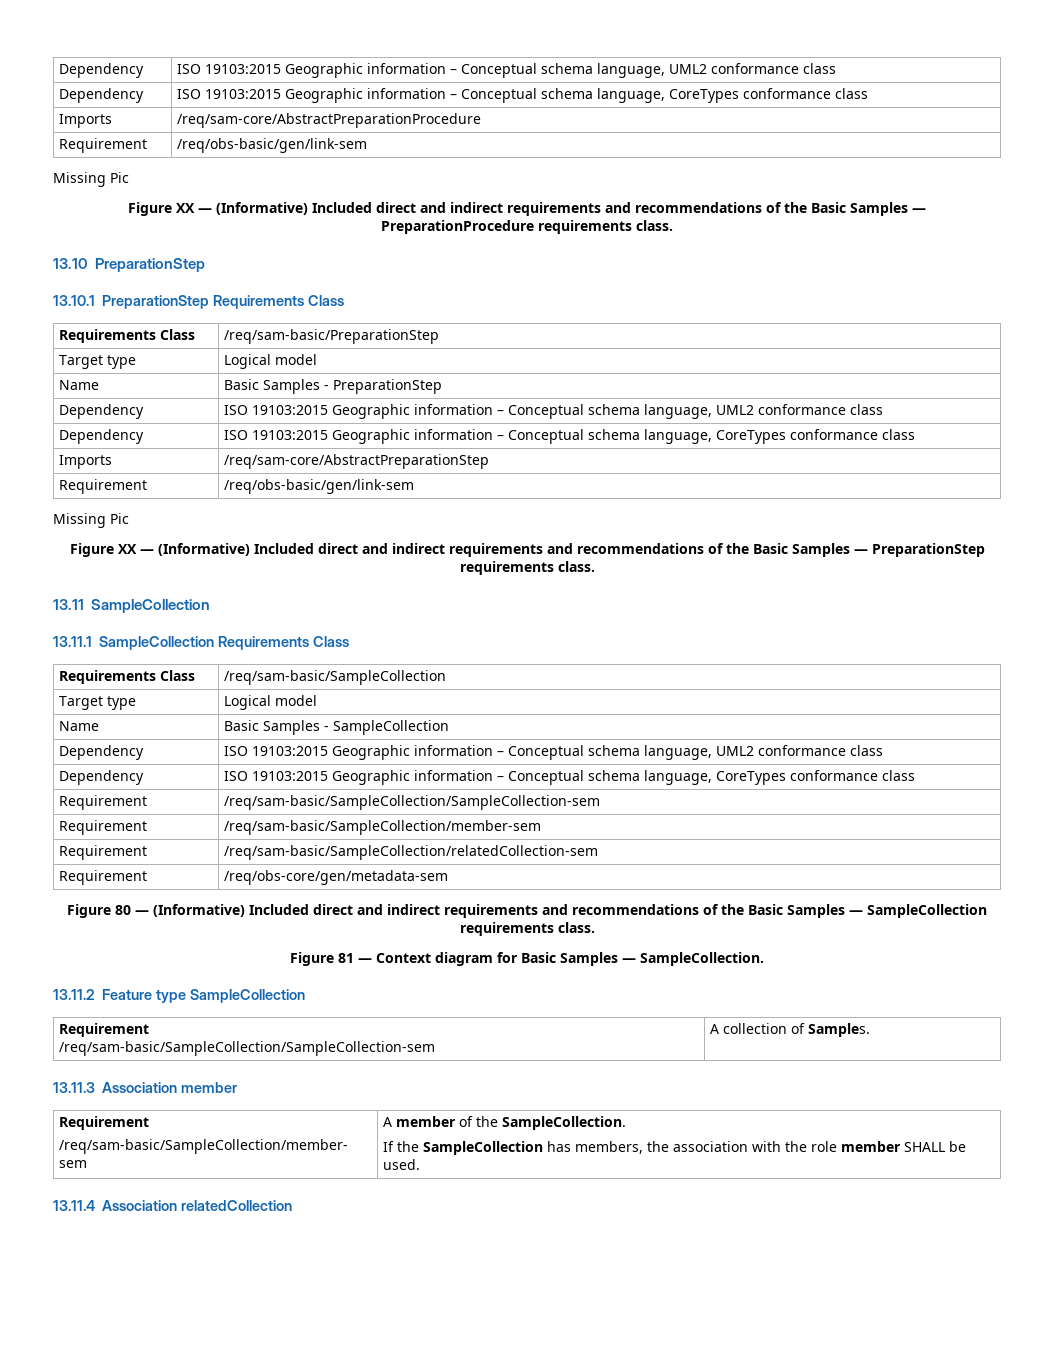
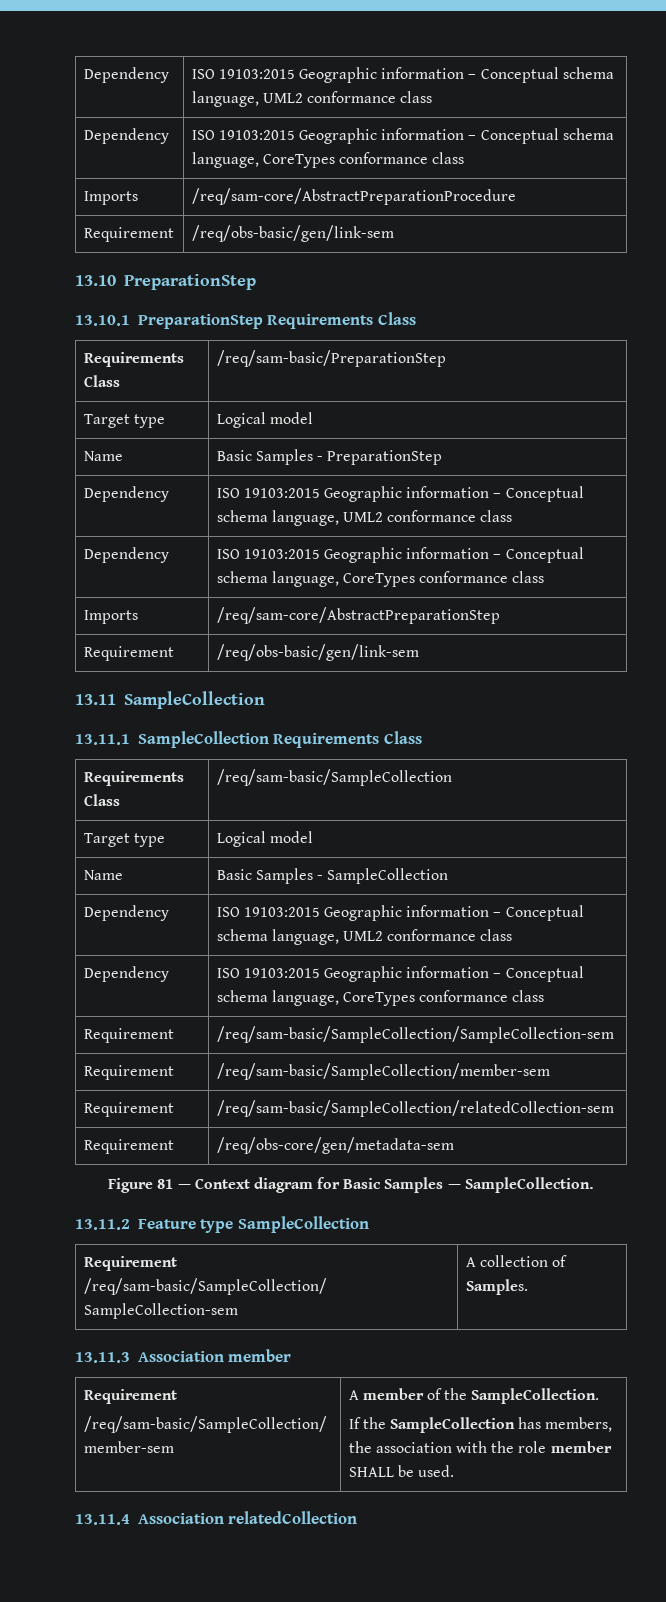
  Imports | /req/sam-core/AbstractPreparationProcedure
  Requirement | /req/obs-basic/gen/link-sem
- Missing Pic
- Figure XX — (Informative) Included direct and indirect requirements and recommendations of the Basic Samples — PreparationProcedure requirements class.
  Imports | /req/sam-core/AbstractPreparationStep
  Requirement | /req/obs-basic/gen/link-sem
- Missing Pic
- Figure XX — (Informative) Included direct and indirect requirements and recommendations of the Basic Samples — PreparationStep requirements class.
- Figure 80 — (Informative) Included direct and indirect requirements and recommendations of the Basic Samples — SampleCollection requirements class.

